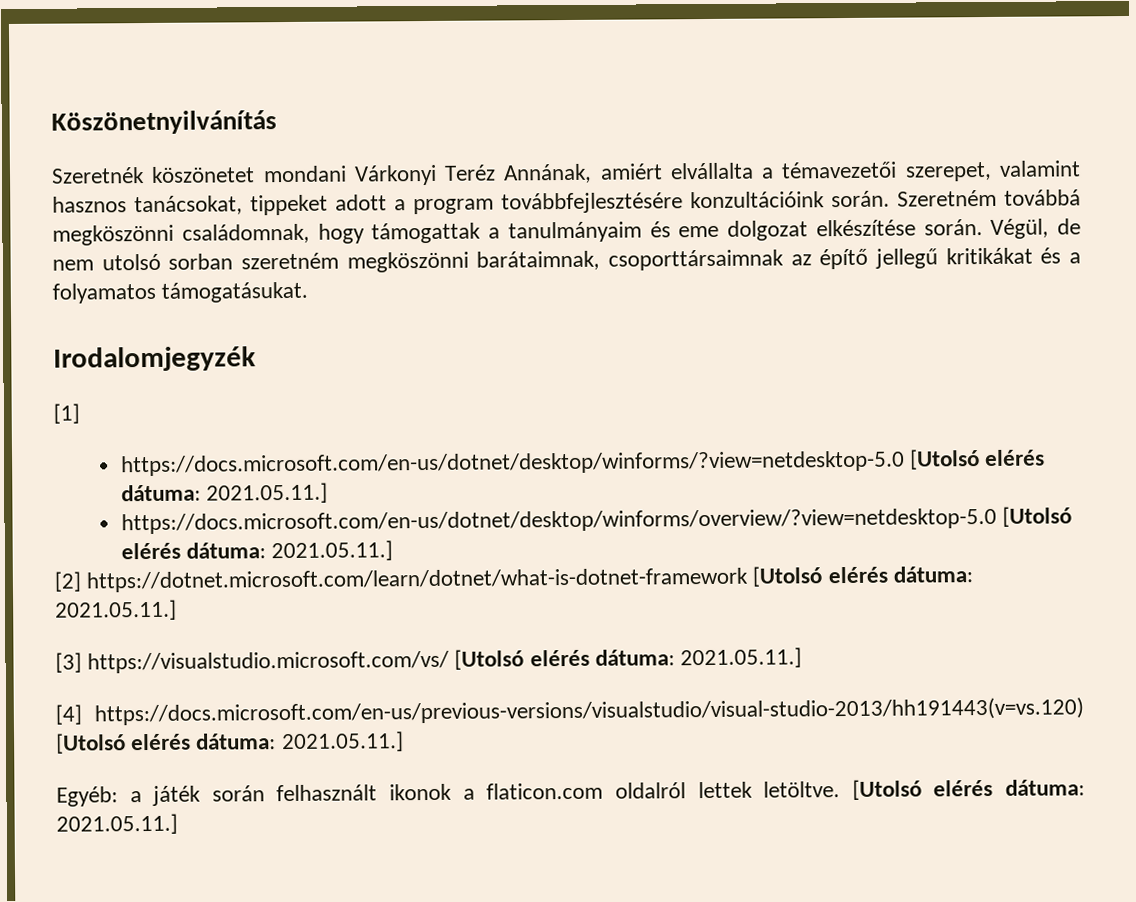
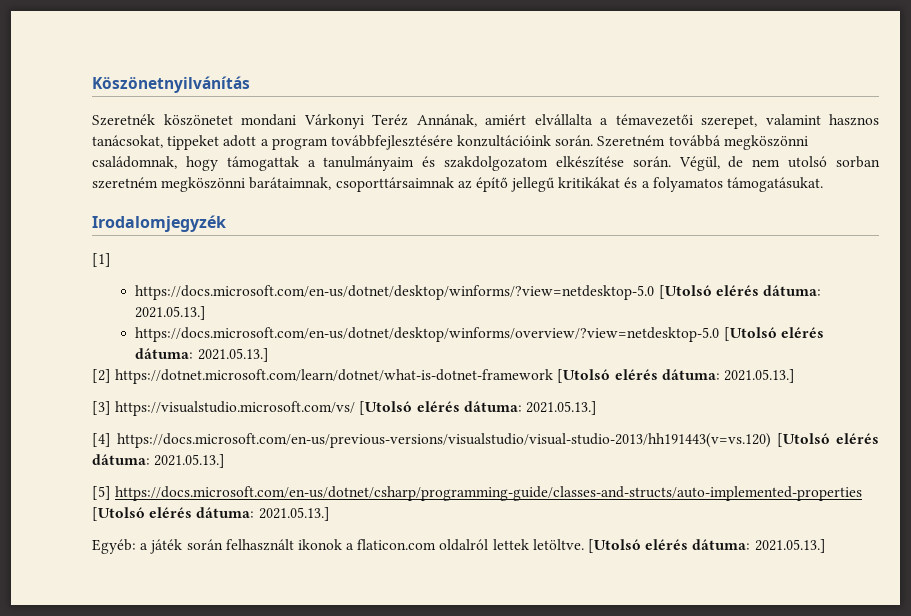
- Szeretném továbbá megköszönni családomnak, hogy támogattak a tanulmányaim és eme dolgozat elkészítése során.
+ Szeretném továbbá megköszönni családomnak, hogy támogattak a tanulmányaim és szakdolgozatom elkészítése során.
- https://docs.microsoft.com/en-us/dotnet/desktop/winforms/?view=netdesktop-5.0 [Utolsó elérés dátuma: 2021.05.11.]
+ https://docs.microsoft.com/en-us/dotnet/desktop/winforms/?view=netdesktop-5.0 [Utolsó elérés dátuma: 2021.05.13.]
- https://docs.microsoft.com/en-us/dotnet/desktop/winforms/overview/?view=netdesktop-5.0 [Utolsó elérés dátuma: 2021.05.11.]
+ https://docs.microsoft.com/en-us/dotnet/desktop/winforms/overview/?view=netdesktop-5.0 [Utolsó elérés dátuma: 2021.05.13.]
- [2] https://dotnet.microsoft.com/learn/dotnet/what-is-dotnet-framework [Utolsó elérés dátuma: 2021.05.11.]
+ [2] https://dotnet.microsoft.com/learn/dotnet/what-is-dotnet-framework [Utolsó elérés dátuma: 2021.05.13.]
- [3] https://visualstudio.microsoft.com/vs/ [Utolsó elérés dátuma: 2021.05.11.]
+ [3] https://visualstudio.microsoft.com/vs/ [Utolsó elérés dátuma: 2021.05.13.]
- [4] https://docs.microsoft.com/en-us/previous-versions/visualstudio/visual-studio-2013/hh191443(v=vs.120) [Utolsó elérés dátuma: 2021.05.11.]
+ [4] https://docs.microsoft.com/en-us/previous-versions/visualstudio/visual-studio-2013/hh191443(v=vs.120) [Utolsó elérés dátuma: 2021.05.13.]
+ [5] https://docs.microsoft.com/en-us/dotnet/csharp/programming-guide/classes-and-structs/auto-implemented-properties [Utolsó elérés dátuma: 2021.05.13.]
- Egyéb: a játék során felhasznált ikonok a flaticon.com oldalról lettek letöltve. [Utolsó elérés dátuma: 2021.05.11.]
+ Egyéb: a játék során felhasznált ikonok a flaticon.com oldalról lettek letöltve. [Utolsó elérés dátuma: 2021.05.13.]

